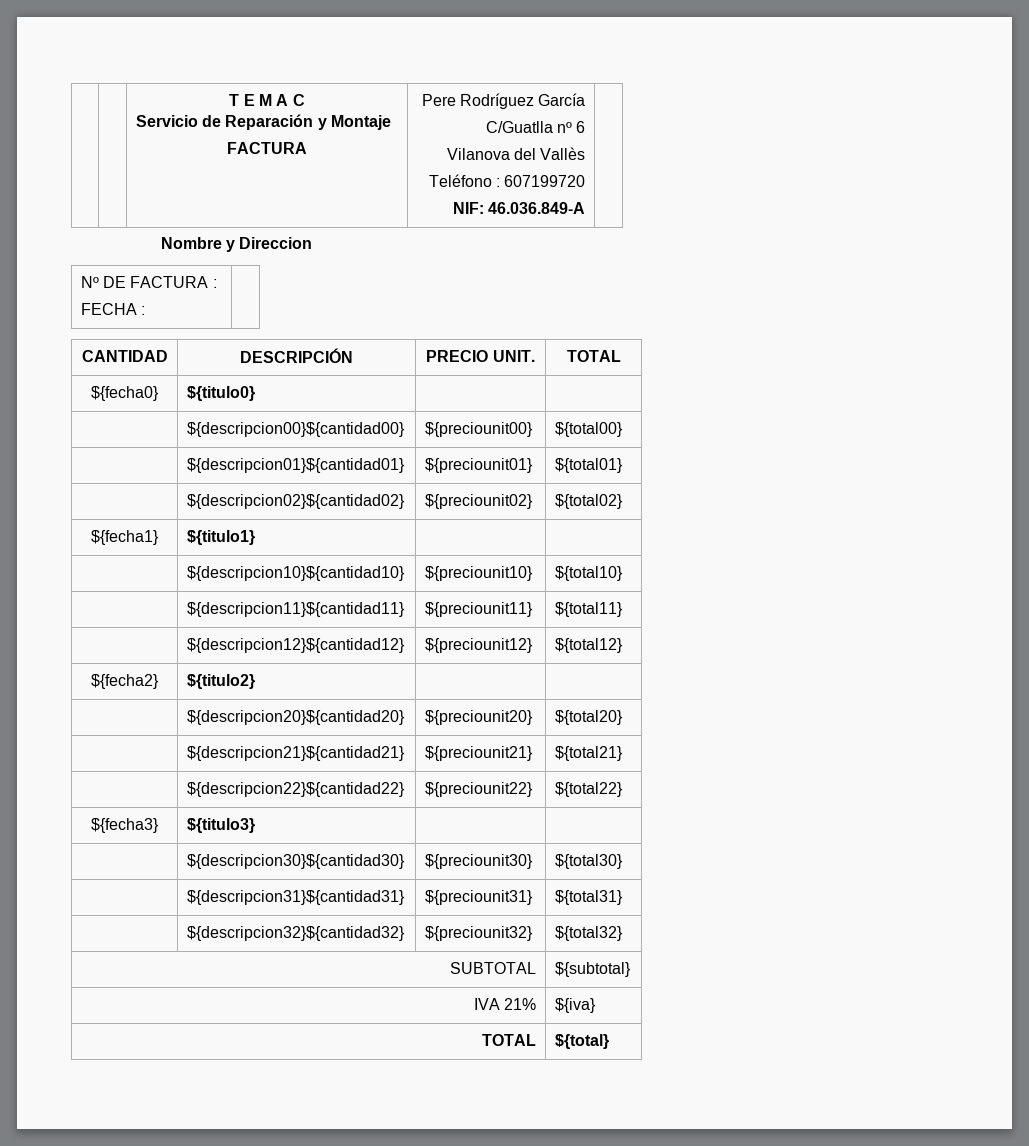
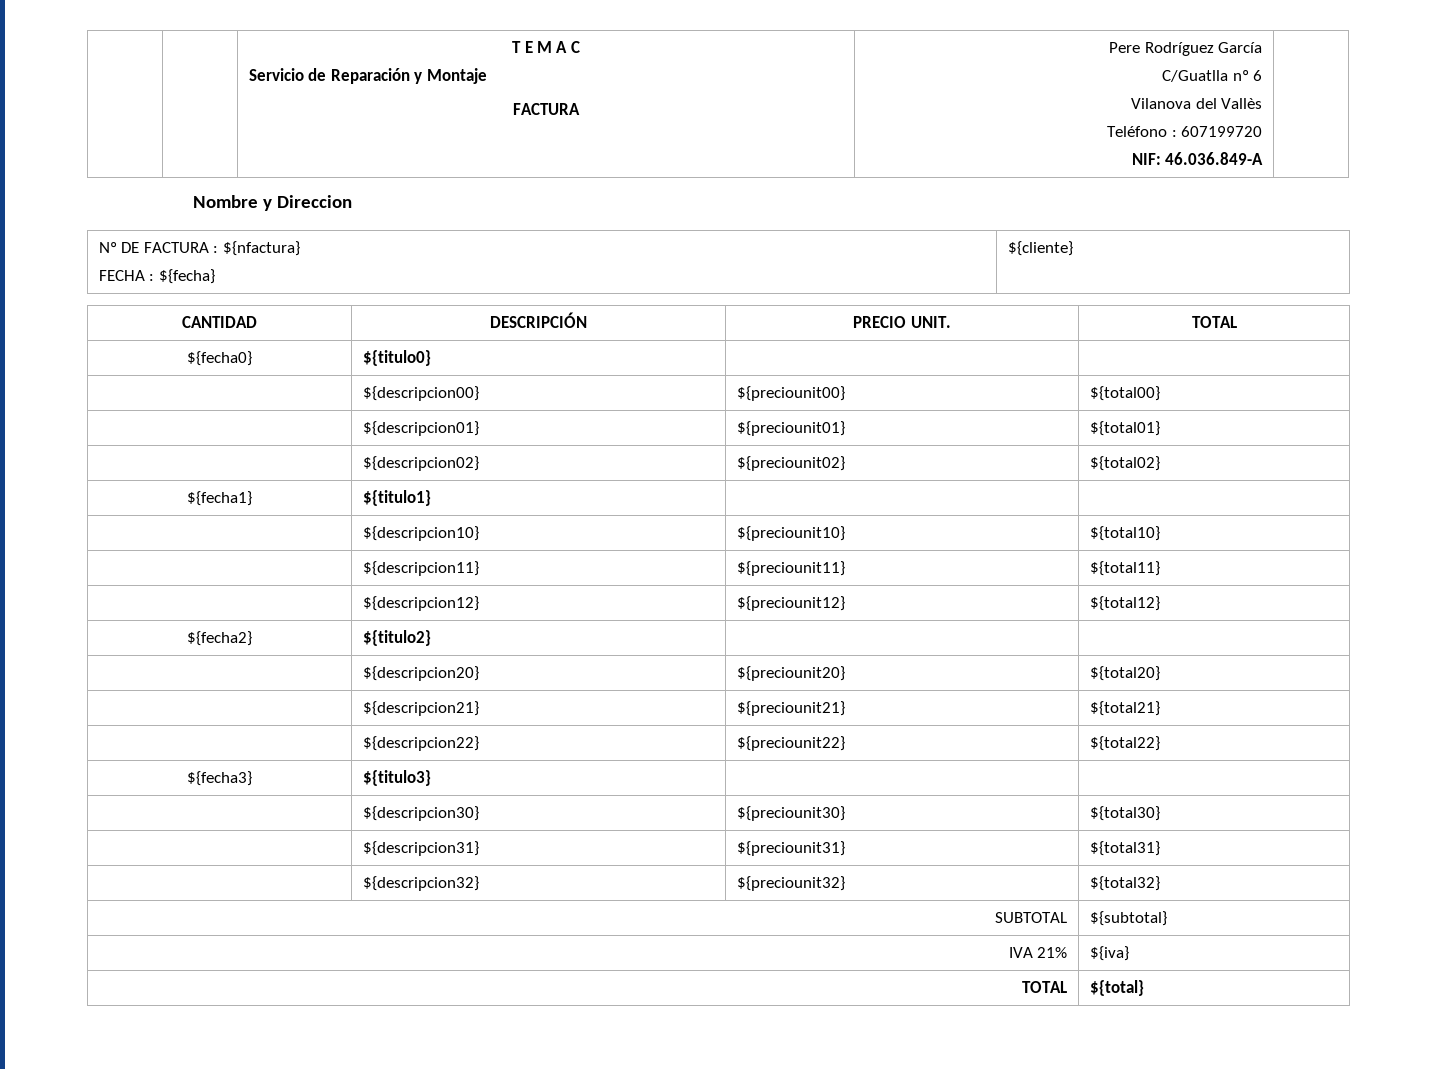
- Nº DE FACTURA :
- FECHA : |
+ Nº DE FACTURA : ${nfactura}
+ FECHA : ${fecha} | ${cliente}
- | ${descripcion00}${cantidad00} | ${preciounit00} | ${total00}
+ | ${descripcion00} | ${preciounit00} | ${total00}
- | ${descripcion01}${cantidad01} | ${preciounit01} | ${total01}
+ | ${descripcion01} | ${preciounit01} | ${total01}
- | ${descripcion02}${cantidad02} | ${preciounit02} | ${total02}
+ | ${descripcion02} | ${preciounit02} | ${total02}
- | ${descripcion10}${cantidad10} | ${preciounit10} | ${total10}
+ | ${descripcion10} | ${preciounit10} | ${total10}
- | ${descripcion11}${cantidad11} | ${preciounit11} | ${total11}
+ | ${descripcion11} | ${preciounit11} | ${total11}
- | ${descripcion12}${cantidad12} | ${preciounit12} | ${total12}
+ | ${descripcion12} | ${preciounit12} | ${total12}
- | ${descripcion20}${cantidad20} | ${preciounit20} | ${total20}
+ | ${descripcion20} | ${preciounit20} | ${total20}
- | ${descripcion21}${cantidad21} | ${preciounit21} | ${total21}
+ | ${descripcion21} | ${preciounit21} | ${total21}
- | ${descripcion22}${cantidad22} | ${preciounit22} | ${total22}
+ | ${descripcion22} | ${preciounit22} | ${total22}
- | ${descripcion30}${cantidad30} | ${preciounit30} | ${total30}
+ | ${descripcion30} | ${preciounit30} | ${total30}
- | ${descripcion31}${cantidad31} | ${preciounit31} | ${total31}
+ | ${descripcion31} | ${preciounit31} | ${total31}
- | ${descripcion32}${cantidad32} | ${preciounit32} | ${total32}
+ | ${descripcion32} | ${preciounit32} | ${total32}

